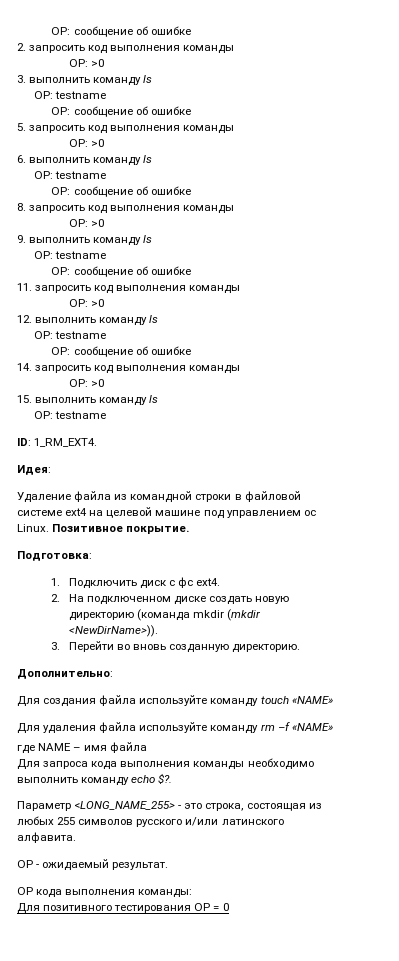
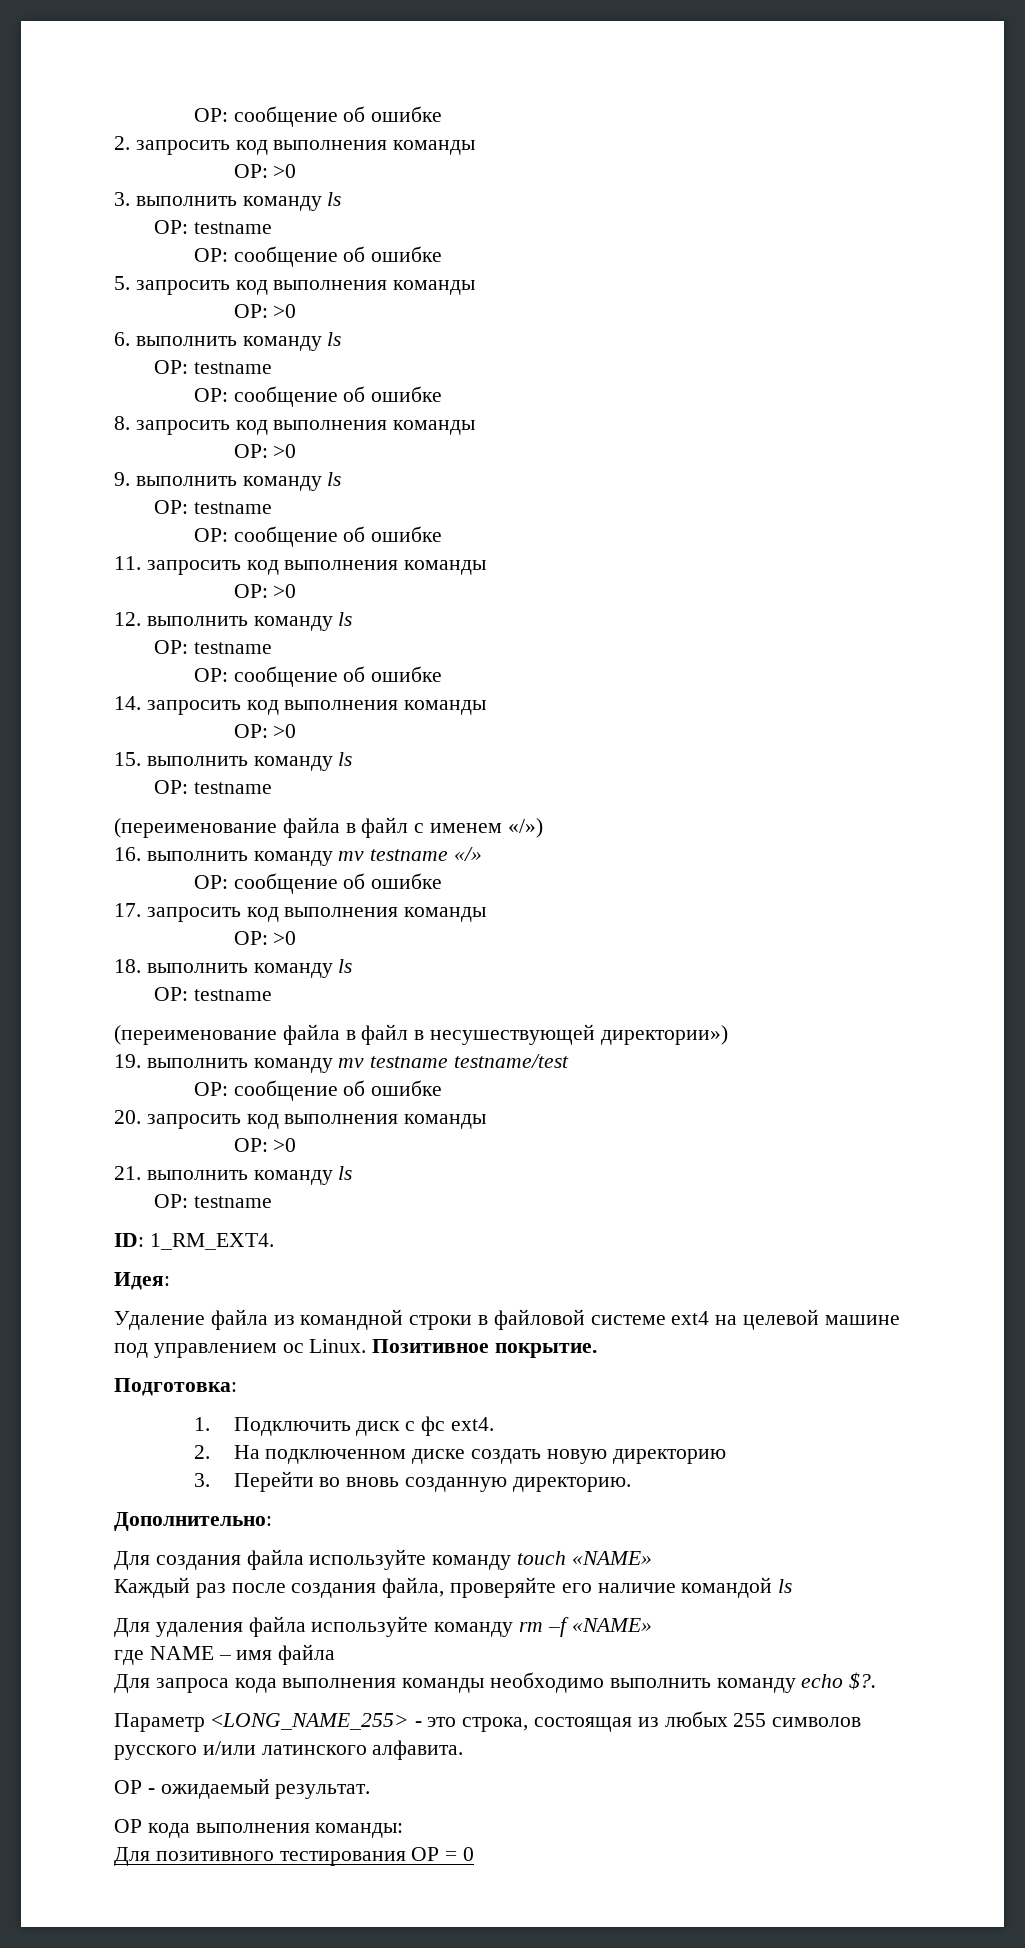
+ (переименование файла в файл с именем «/»)
+ 16. выполнить команду mv testname «/»
+ OP: сообщение об ошибке
+ 17. запросить код выполнения команды
+ OP: >0
+ 18. выполнить команду ls
+ OP: testname
+ (переименование файла в файл в несушествующей директории»)
+ 19. выполнить команду mv testname testname/test
+ OP: сообщение об ошибке
+ 20. запросить код выполнения команды
+ OP: >0
+ 21. выполнить команду ls
+ OP: testname
- 2. На подключенном диске создать новую директорию (команда mkdir (mkdir <NewDirName>)).
+ 2. На подключенном диске создать новую директорию
+ Каждый раз после создания файла, проверяйте его наличие командой ls

